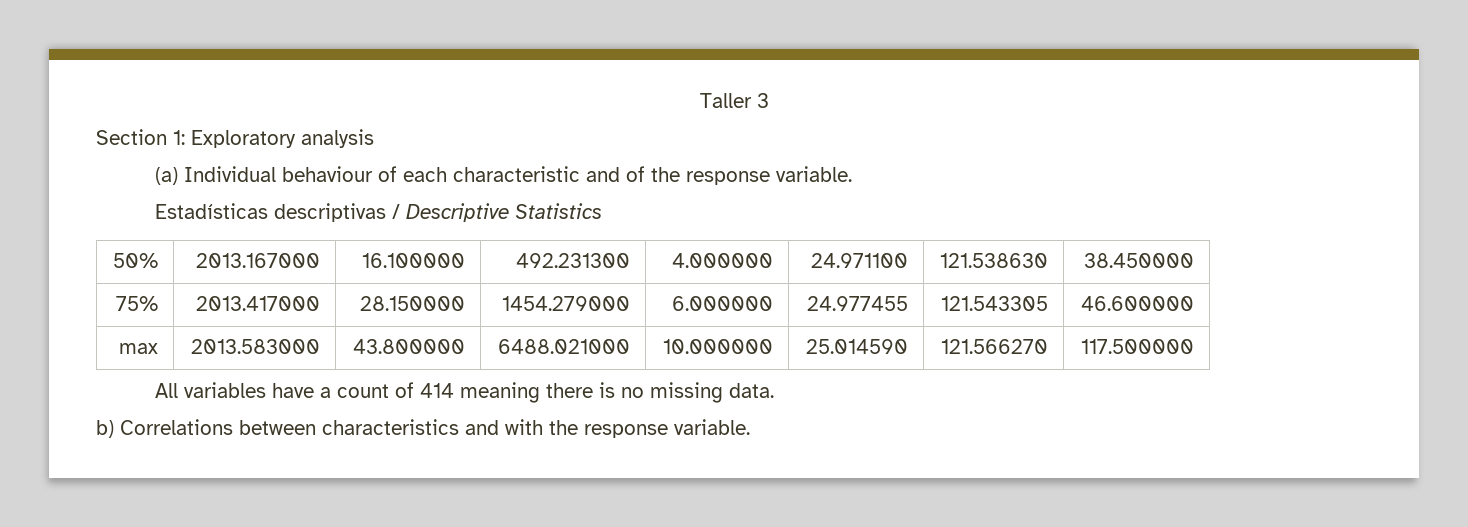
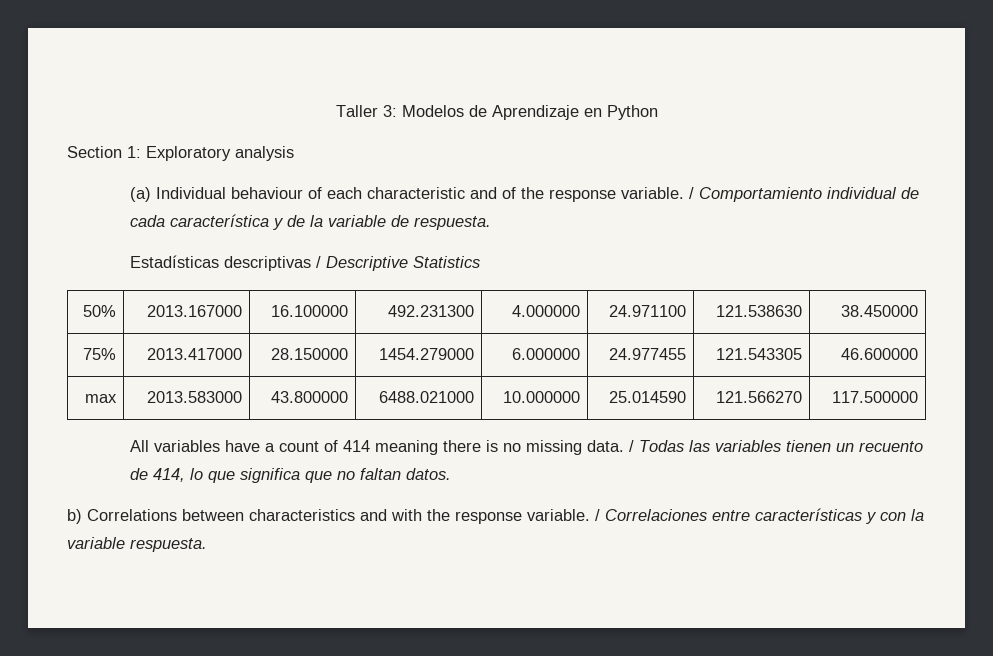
- Taller 3
+ Taller 3: Modelos de Aprendizaje en Python
+ / Comportamiento individual de cada característica y de la variable de respuesta.
+ / Todas las variables tienen un recuento de 414, lo que significa que no faltan datos.
+ / Correlaciones entre características y con la variable respuesta.

